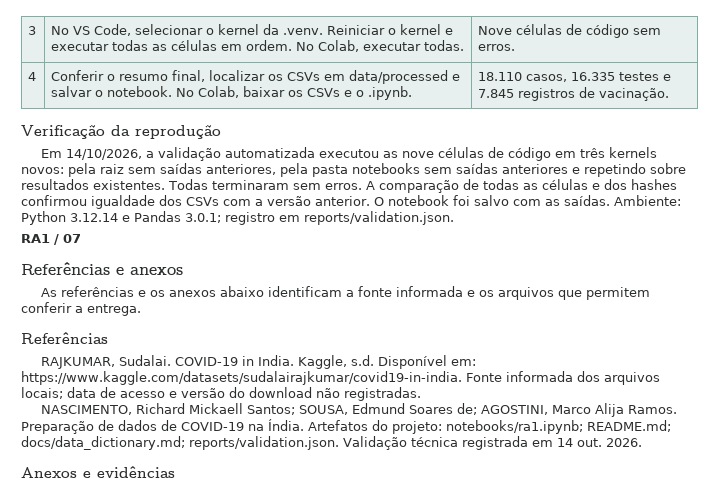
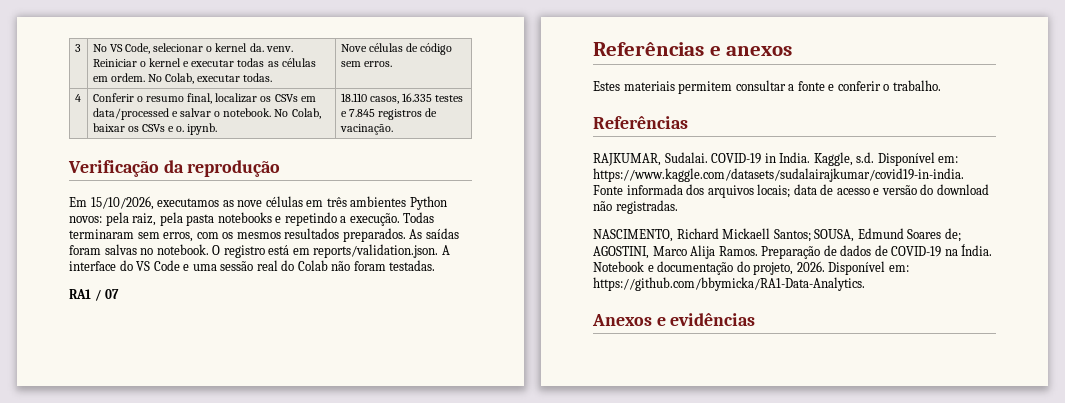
- 3 | No VS Code, selecionar o kernel da .venv. Reiniciar o kernel e executar todas as células em ordem. No Colab, executar todas. | Nove células de código sem erros.
+ 3 | No VS Code, selecionar o kernel da. venv. Reiniciar o kernel e executar todas as células em ordem. No Colab, executar todas. | Nove células de código sem erros.
- 4 | Conferir o resumo final, localizar os CSVs em data/processed e salvar o notebook. No Colab, baixar os CSVs e o .ipynb. | 18.110 casos, 16.335 testes e 7.845 registros de vacinação.
+ 4 | Conferir o resumo final, localizar os CSVs em data/processed e salvar o notebook. No Colab, baixar os CSVs e o. ipynb. | 18.110 casos, 16.335 testes e 7.845 registros de vacinação.
- Em 14/10/2026, a validação automatizada executou as nove células de código em três kernels novos: pela raiz sem saídas anteriores, pela pasta notebooks sem saídas anteriores e repetindo sobre resultados existentes. Todas terminaram sem erros. A comparação de todas as células e dos hashes confirmou igualdade dos CSVs com a versão anterior. O notebook foi salvo com as saídas. Ambiente: Python 3.12.14 e Pandas 3.0.1; registro em reports/validation.json.
+ Em 15/10/2026, executamos as nove células em três ambientes Python novos: pela raiz, pela pasta notebooks e repetindo a execução. Todas terminaram sem erros, com os mesmos resultados preparados. As saídas foram salvas no notebook. O registro está em reports/validation.json. A interface do VS Code e uma sessão real do Colab não foram testadas.
- As referências e os anexos abaixo identificam a fonte informada e os arquivos que permitem conferir a entrega.
+ Estes materiais permitem consultar a fonte e conferir o trabalho.
- Artefatos do projeto: notebooks/ra1.ipynb; README.md; docs/data_dictionary.md; reports/validation.json. Validação técnica registrada em 14 out. 2026.
+ Notebook e documentação do projeto, 2026. Disponível em: https://github.com/bbymicka/RA1-Data-Analytics.

